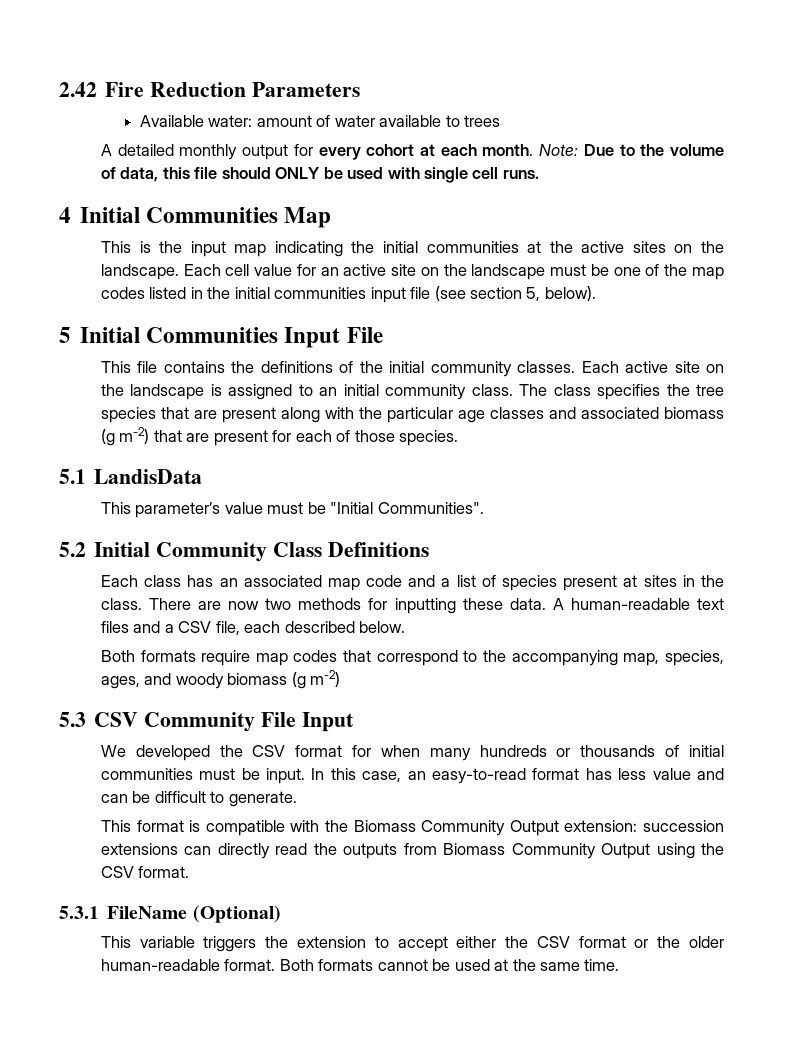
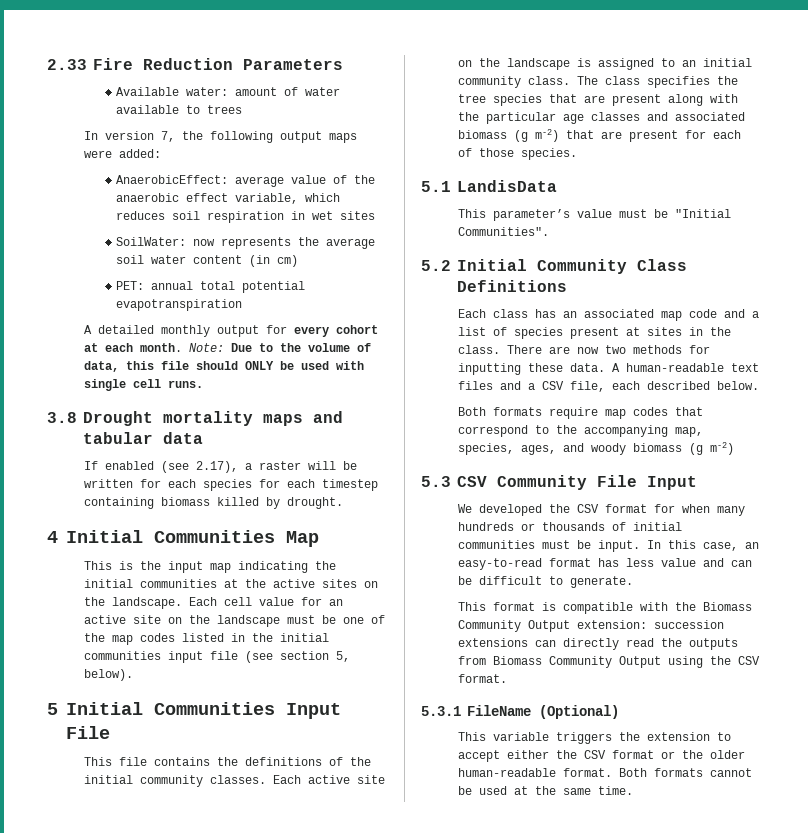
- 2.42 Fire Reduction Parameters
+ 2.33 Fire Reduction Parameters
+ In version 7, the following output maps were added:
+ AnaerobicEffect: average value of the anaerobic effect variable, which reduces soil respiration in wet sites
+ SoilWater: now represents the average soil water content (in cm)
+ PET: annual total potential evapotranspiration
+ 3.8 Drought mortality maps and tabular data
+ If enabled (see 2.17), a raster will be written for each species for each timestep containing biomass killed by drought.

